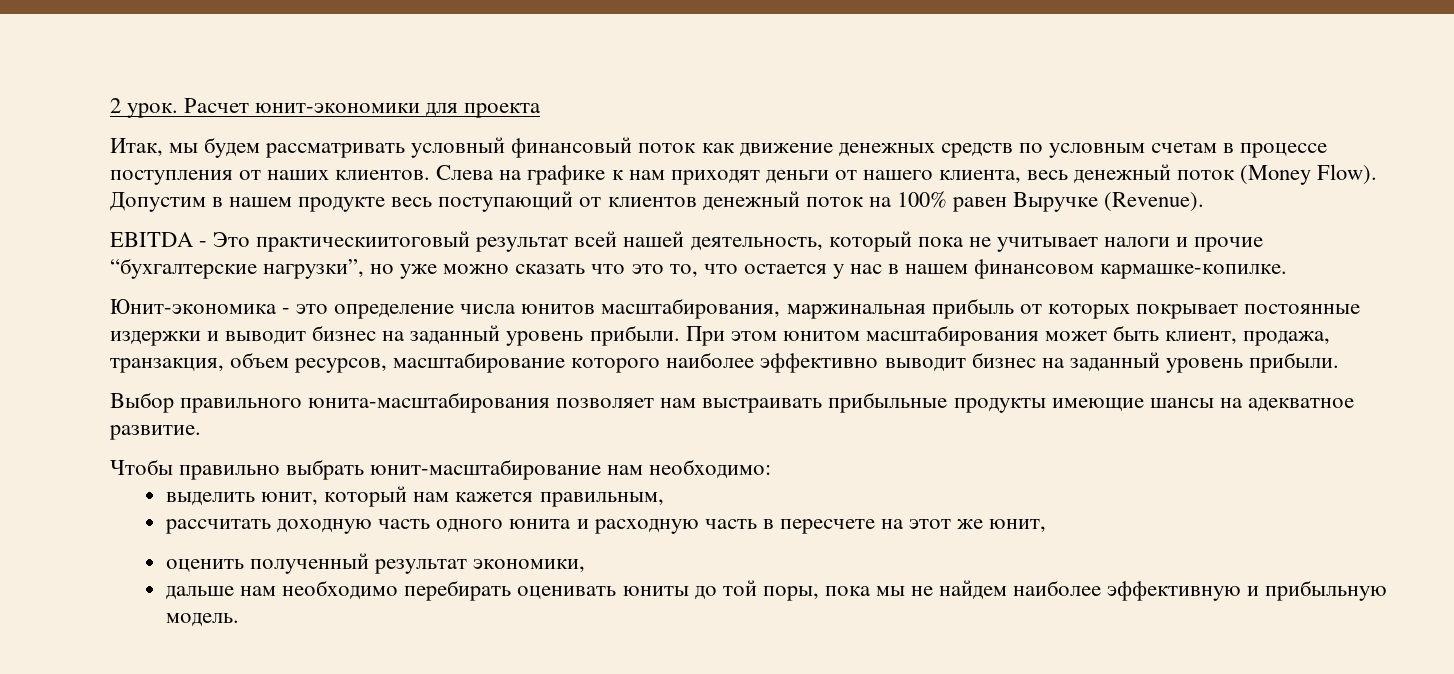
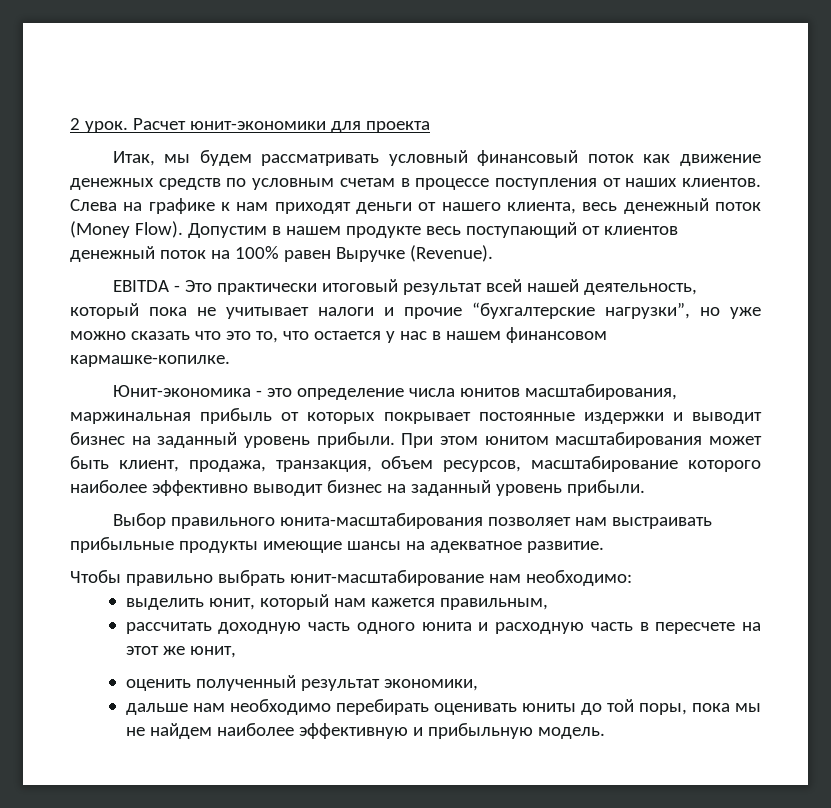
- EBITDA - Это практическиитоговый результат всей нашей деятельность, который пока не учитывает налоги и прочие “бухгалтерские нагрузки”, но уже можно сказать что это то, что остается у нас в нашем финансовом кармашке-копилке.
+ EBITDA - Это практически итоговый результат всей нашей деятельность, который пока не учитывает налоги и прочие “бухгалтерские нагрузки”, но уже можно сказать что это то, что остается у нас в нашем финансовом кармашке-копилке.

